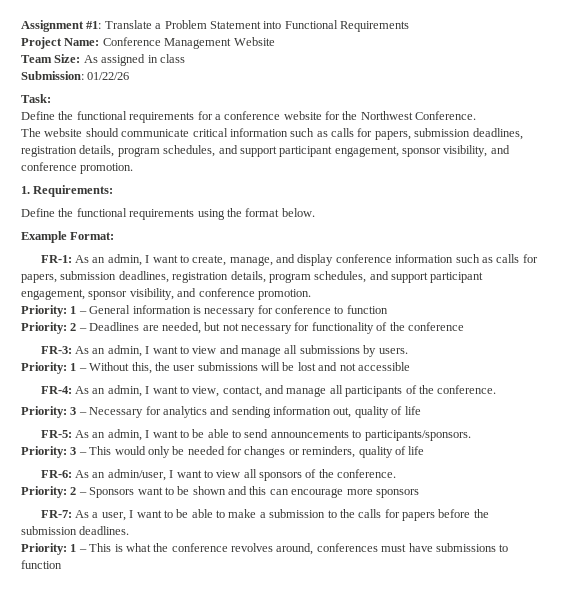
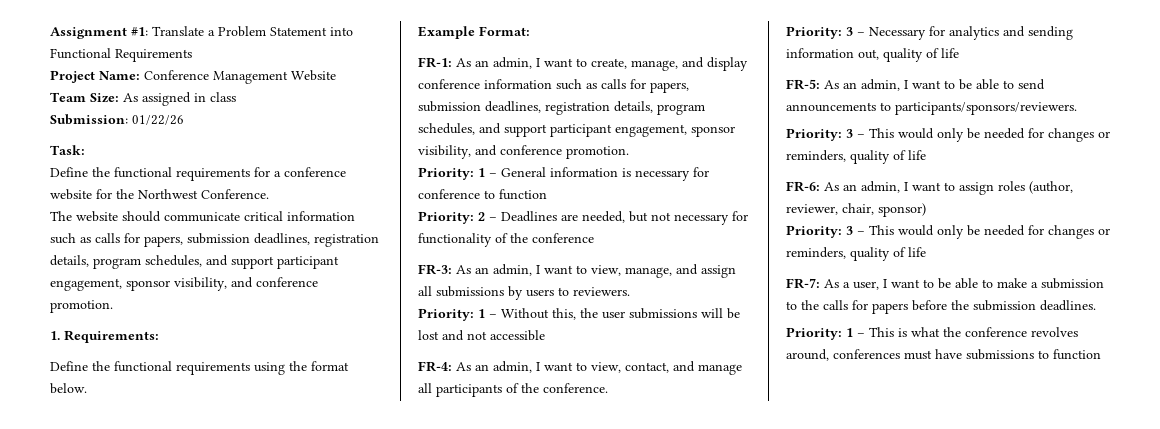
- FR-3: As an admin, I want to view and manage all submissions by users.
+ FR-3: As an admin, I want to view, manage, and assign all submissions by users to reviewers.
- FR-5: As an admin, I want to be able to send announcements to participants/sponsors.
+ FR-5: As an admin, I want to be able to send announcements to participants/sponsors/reviewers.
- FR-6: As an admin/user, I want to view all sponsors of the conference.
- Priority: 2 – Sponsors want to be shown and this can encourage more sponsors
+ FR-6: As an admin, I want to assign roles (author, reviewer, chair, sponsor)
+ Priority: 3 – This would only be needed for changes or reminders, quality of life

